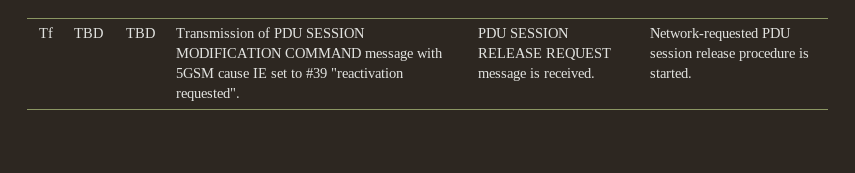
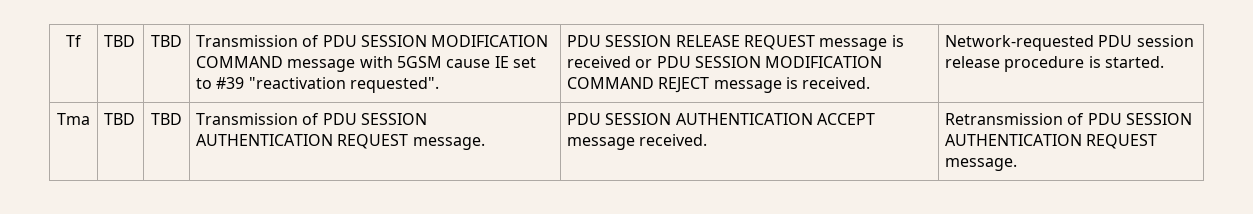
- PDU SESSION RELEASE REQUEST message is received.
+ PDU SESSION RELEASE REQUEST message is received or PDU SESSION MODIFICATION COMMAND REJECT message is received.
+ Tma | TBD | TBD | Transmission of PDU SESSION AUTHENTICATION REQUEST message. | PDU SESSION AUTHENTICATION ACCEPT message received. | Retransmission of PDU SESSION AUTHENTICATION REQUEST message.

